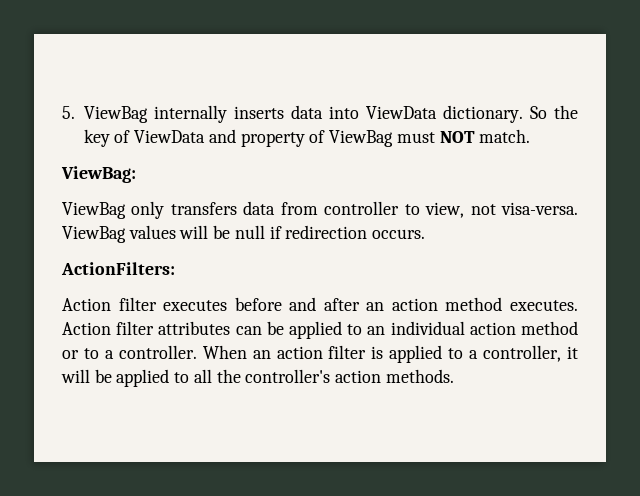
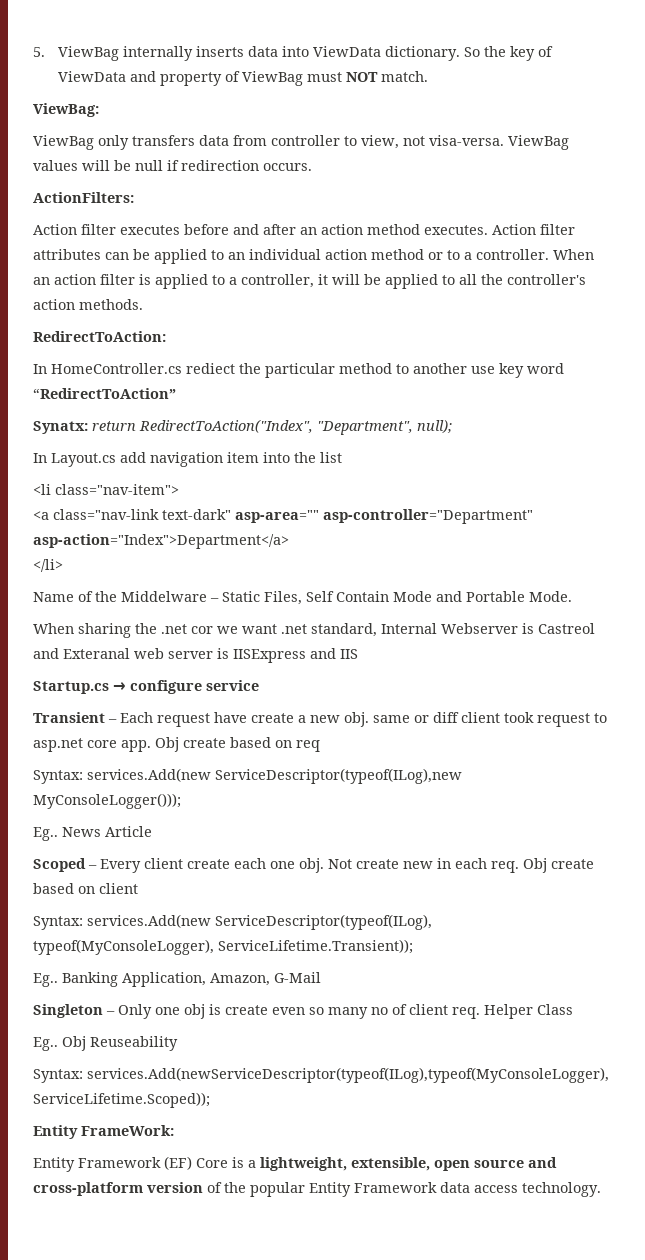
+ RedirectToAction:
+ In HomeController.cs rediect the particular method to another use key word “RedirectToAction”
+ Synatx: return RedirectToAction("Index", "Department", null);
+ In Layout.cs add navigation item into the list
+ <li class="nav-item">
+ <a class="nav-link text-dark" asp-area="" asp-controller="Department" asp-action="Index">Department</a>
+ </li>
+ Name of the Middelware – Static Files, Self Contain Mode and Portable Mode.
+ When sharing the .net cor we want .net standard, Internal Webserver is Castreol and Exteranal web server is IISExpress and IIS
+ Startup.cs → configure service
+ Transient – Each request have create a new obj. same or diff client took request to asp.net core app. Obj create based on req
+ Syntax: services.Add(new ServiceDescriptor(typeof(ILog),new MyConsoleLogger()));
+ Eg.. News Article
+ Scoped – Every client create each one obj. Not create new in each req. Obj create based on client
+ Syntax: services.Add(new ServiceDescriptor(typeof(ILog), typeof(MyConsoleLogger), ServiceLifetime.Transient));
+ Eg.. Banking Application, Amazon, G-Mail
+ Singleton – Only one obj is create even so many no of client req. Helper Class
+ Eg.. Obj Reuseability
+ Syntax: services.Add(newServiceDescriptor(typeof(ILog),typeof(MyConsoleLogger), ServiceLifetime.Scoped));
+ Entity FrameWork:
+ Entity Framework (EF) Core is a lightweight, extensible, open source and cross-platform version of the popular Entity Framework data access technology.

